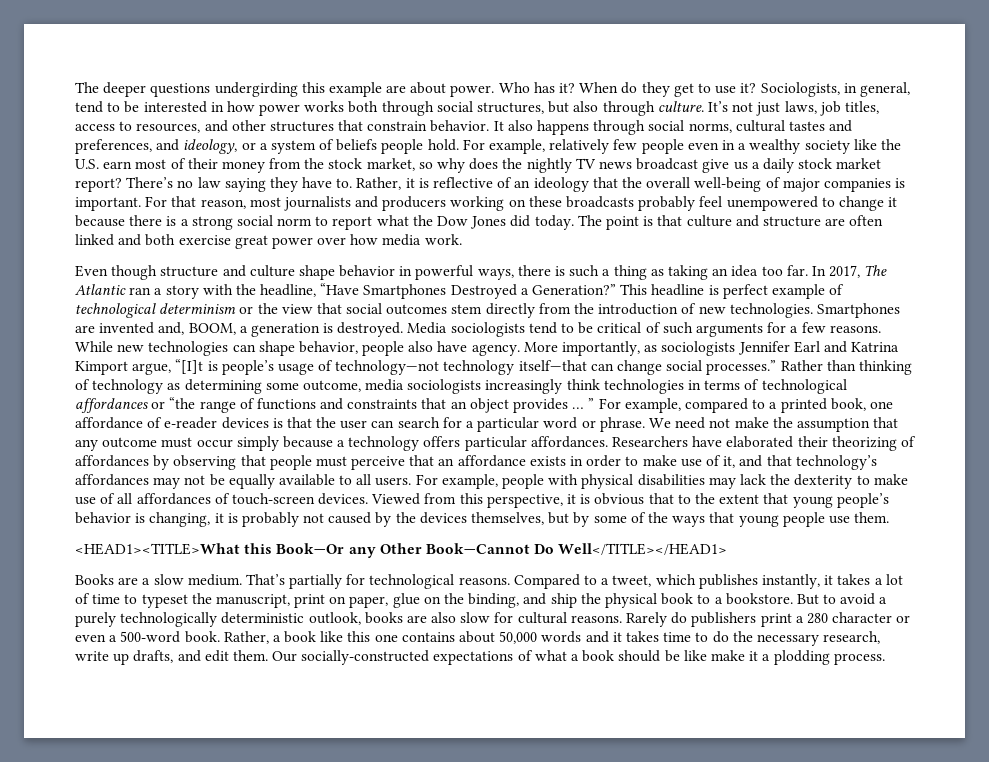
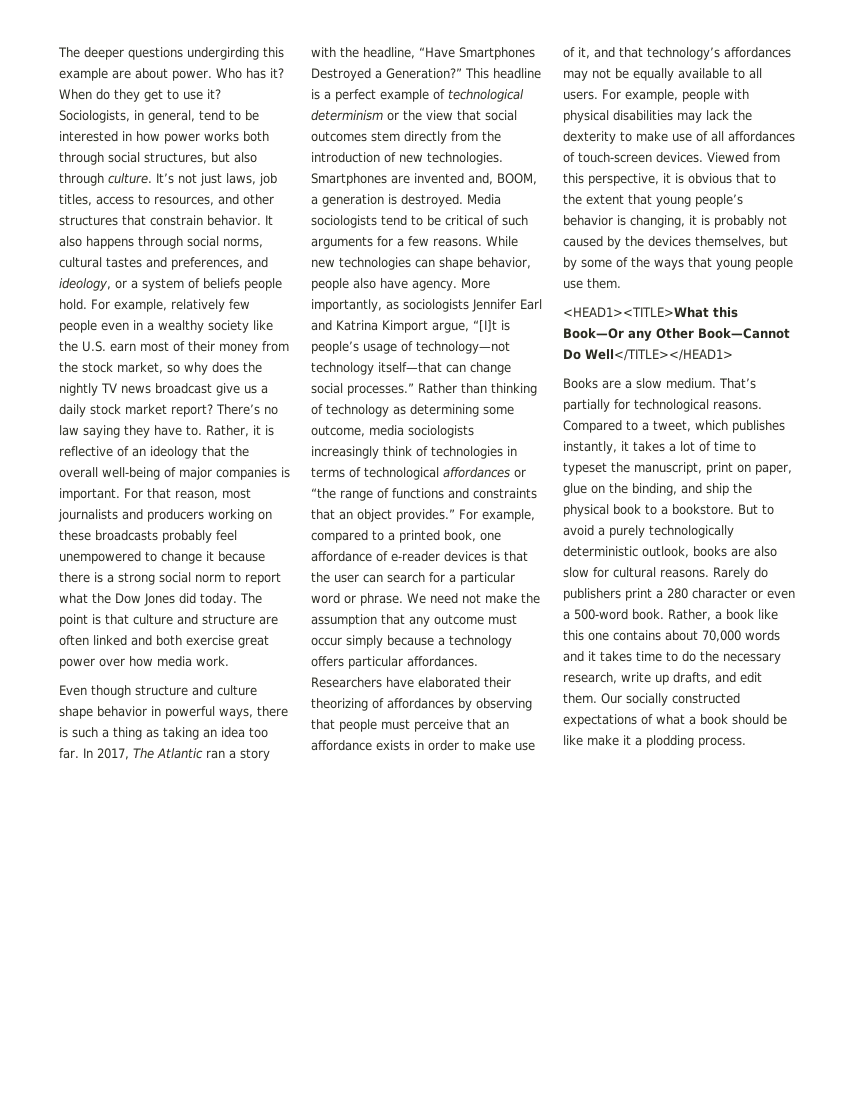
- This headline is perfect example of technological determinism or the view that social outcomes stem directly from the introduction of new technologies.
+ This headline is a perfect example of technological determinism or the view that social outcomes stem directly from the introduction of new technologies.
- Rather than thinking of technology as determining some outcome, media sociologists increasingly think technologies in terms of technological affordances or “the range of functions and constraints that an object provides … ” For example, compared to a printed book, one affordance of e-reader devices is that the user can search for a particular word or phrase.
+ Rather than thinking of technology as determining some outcome, media sociologists increasingly think of technologies in terms of technological affordances or “the range of functions and constraints that an object provides.” For example, compared to a printed book, one affordance of e-reader devices is that the user can search for a particular word or phrase.
- Rather, a book like this one contains about 50,000 words and it takes time to do the necessary research, write up drafts, and edit them.
+ Rather, a book like this one contains about 70,000 words and it takes time to do the necessary research, write up drafts, and edit them.
- Our socially-constructed expectations of what a book should be like make it a plodding process.
+ Our socially constructed expectations of what a book should be like make it a plodding process.

